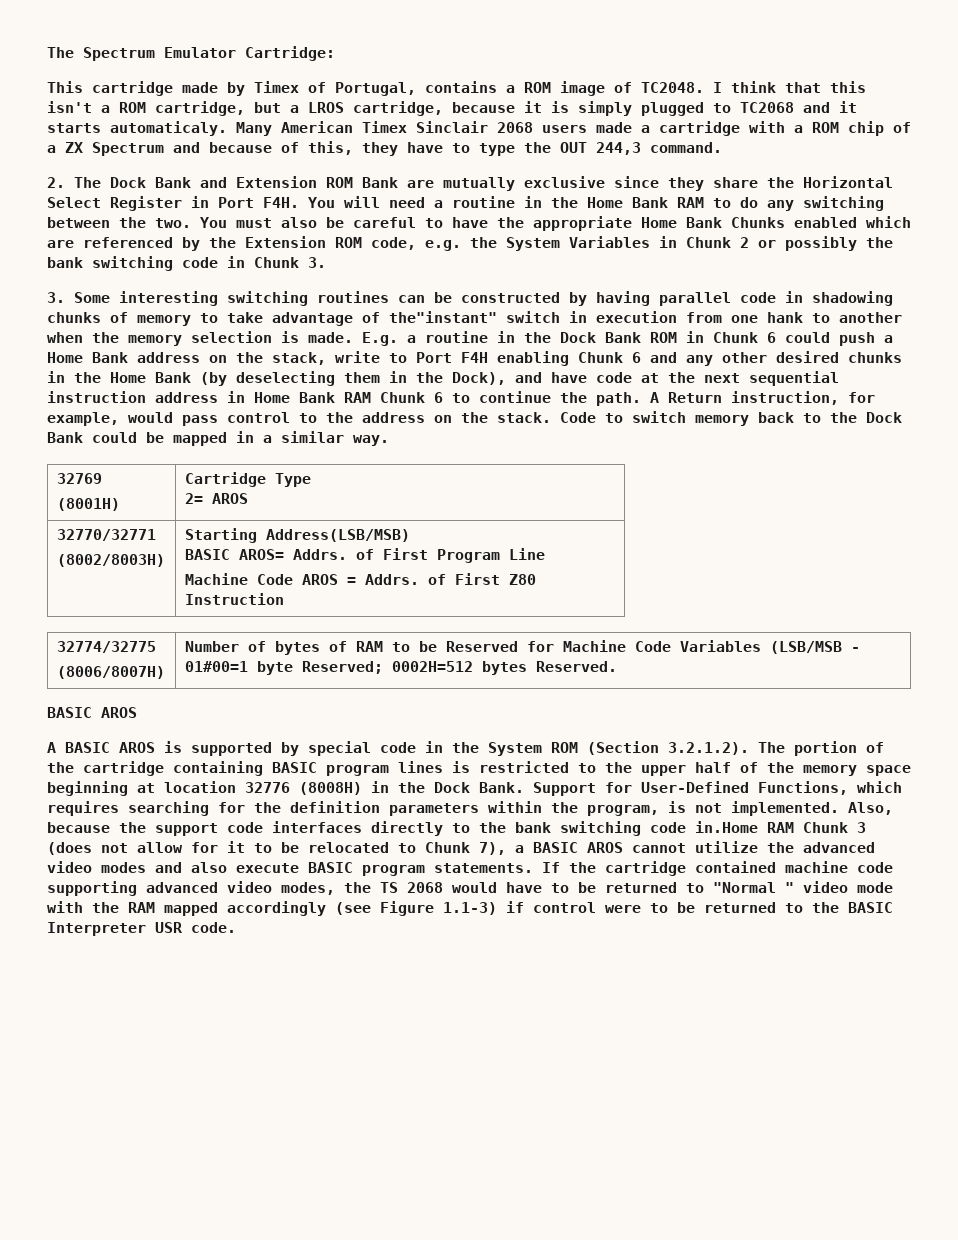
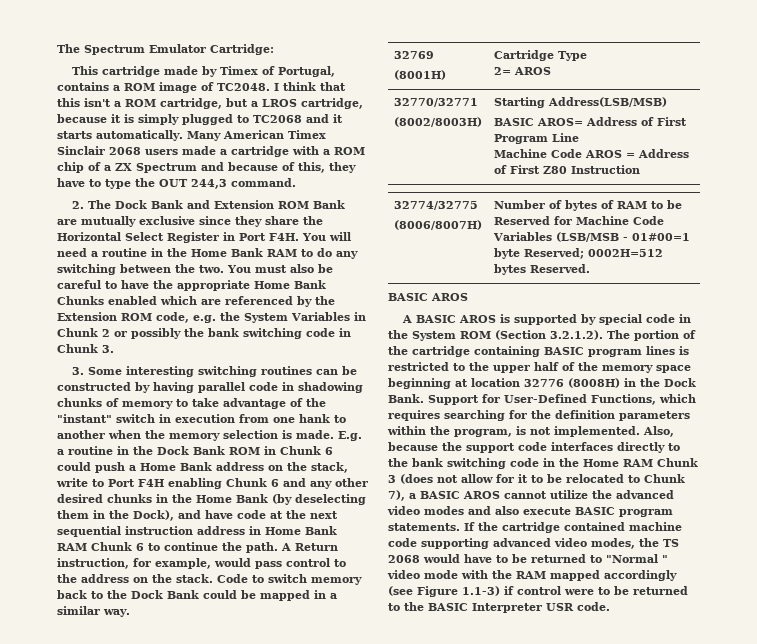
- I think that this isn't a ROM cartridge, but a LROS cartridge, because it is simply plugged to TC2068 and it starts automaticaly.
+ I think that this isn't a ROM cartridge, but a LROS cartridge, because it is simply plugged to TC2068 and it starts automatically.
- 3. Some interesting switching routines can be constructed by having parallel code in shadowing chunks of memory to take advantage of the"instant" switch in execution from one hank to another when the memory selection is made.
+ 3. Some interesting switching routines can be constructed by having parallel code in shadowing chunks of memory to take advantage of the "instant" switch in execution from one hank to another when the memory selection is made.
  32770/32771
  (8002/8003H) | Starting Address(LSB/MSB)
- BASIC AROS= Addrs. of First Program Line
- Machine Code AROS = Addrs. of First Z80 Instruction
+ BASIC AROS= Address of First Program Line
+ Machine Code AROS = Address of First Z80 Instruction
- Also, because the support code interfaces directly to the bank switching code in.Home RAM Chunk 3 (does not allow for it to be relocated to Chunk 7), a BASIC AROS cannot utilize the advanced video modes and also execute BASIC program statements.
+ Also, because the support code interfaces directly to the bank switching code in the Home RAM Chunk 3 (does not allow for it to be relocated to Chunk 7), a BASIC AROS cannot utilize the advanced video modes and also execute BASIC program statements.

